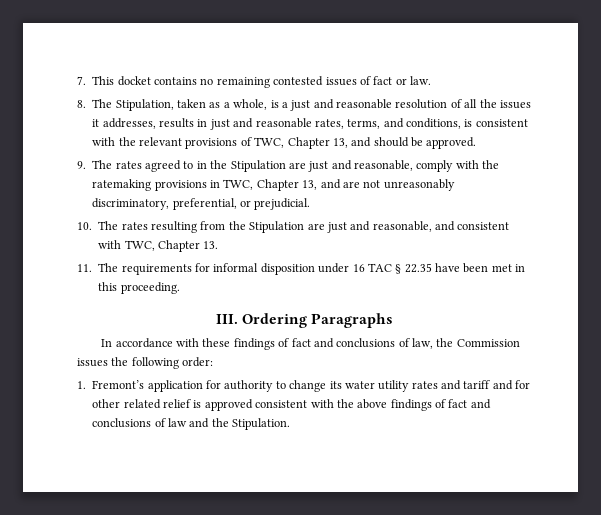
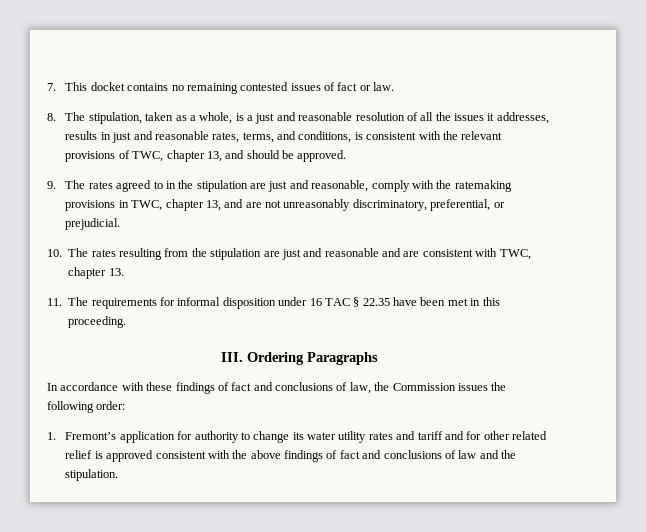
- 8. The Stipulation, taken as a whole, is a just and reasonable resolution of all the issues it addresses, results in just and reasonable rates, terms, and conditions, is consistent with the relevant provisions of TWC, Chapter 13, and should be approved.
+ 8. The stipulation, taken as a whole, is a just and reasonable resolution of all the issues it addresses, results in just and reasonable rates, terms, and conditions, is consistent with the relevant provisions of TWC, chapter 13, and should be approved.
- 9. The rates agreed to in the Stipulation are just and reasonable, comply with the ratemaking provisions in TWC, Chapter 13, and are not unreasonably discriminatory, preferential, or prejudicial.
+ 9. The rates agreed to in the stipulation are just and reasonable, comply with the ratemaking provisions in TWC, chapter 13, and are not unreasonably discriminatory, preferential, or prejudicial.
- 10. The rates resulting from the Stipulation are just and reasonable, and consistent with TWC, Chapter 13.
+ 10. The rates resulting from the stipulation are just and reasonable and are consistent with TWC, chapter 13.
- 1. Fremont’s application for authority to change its water utility rates and tariff and for other related relief is approved consistent with the above findings of fact and conclusions of law and the Stipulation.
+ 1. Fremont’s application for authority to change its water utility rates and tariff and for other related relief is approved consistent with the above findings of fact and conclusions of law and the stipulation.

